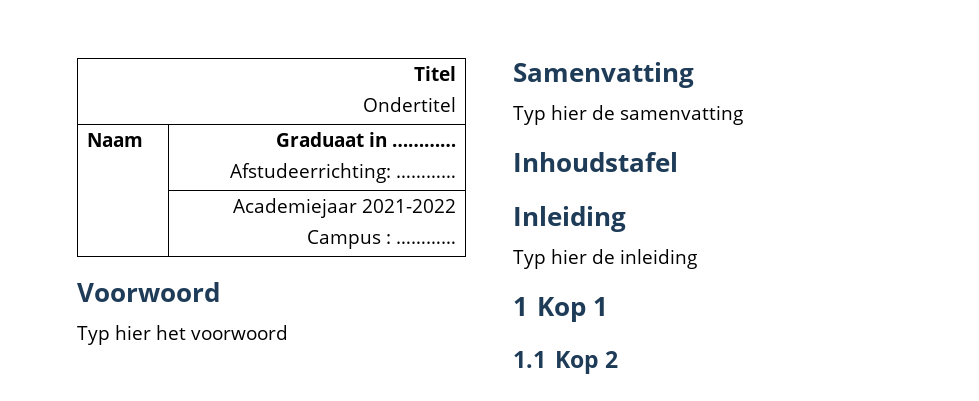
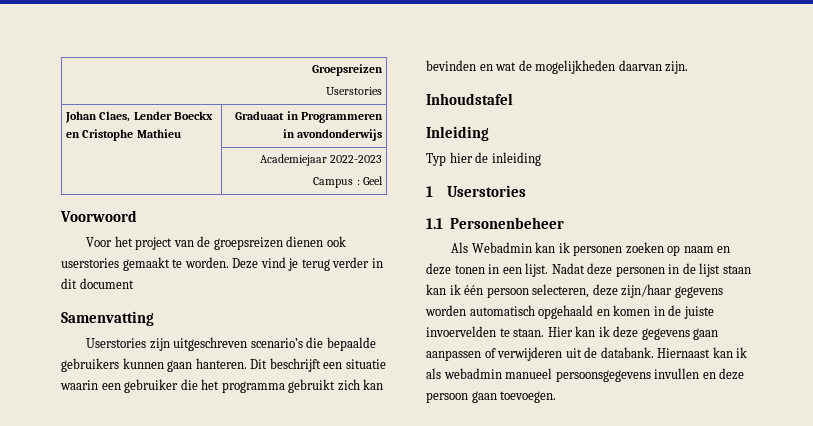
- Titel
- Ondertitel
- Naam | Graduaat in …………
- Afstudeerrichting: …………
+ Groepsreizen
+ Userstories
+ Johan Claes, Lender Boeckx en Cristophe Mathieu | Graduaat in Programmeren in avondonderwijs
- | Academiejaar 2021-2022
- Campus : …………
+ | Academiejaar 2022-2023
+ Campus : Geel
- Typ hier het voorwoord
+ Voor het project van de groepsreizen dienen ook userstories gemaakt te worden. Deze vind je terug verder in dit document
  Samenvatting
- Typ hier de samenvatting
+ Userstories zijn uitgeschreven scenario’s die bepaalde gebruikers kunnen gaan hanteren. Dit beschrijft een situatie waarin een gebruiker die het programma gebruikt zich kan bevinden en wat de mogelijkheden daarvan zijn.
- 1 Kop 1
+ 1 Userstories
- 1.1 Kop 2
+ 1.1 Personenbeheer
+ Als Webadmin kan ik personen zoeken op naam en deze tonen in een lijst. Nadat deze personen in de lijst staan kan ik één persoon selecteren, deze zijn/haar gegevens worden automatisch opgehaald en komen in de juiste invoervelden te staan. Hier kan ik deze gegevens gaan aanpassen of verwijderen uit de databank. Hiernaast kan ik als webadmin manueel persoonsgegevens invullen en deze persoon gaan toevoegen.

